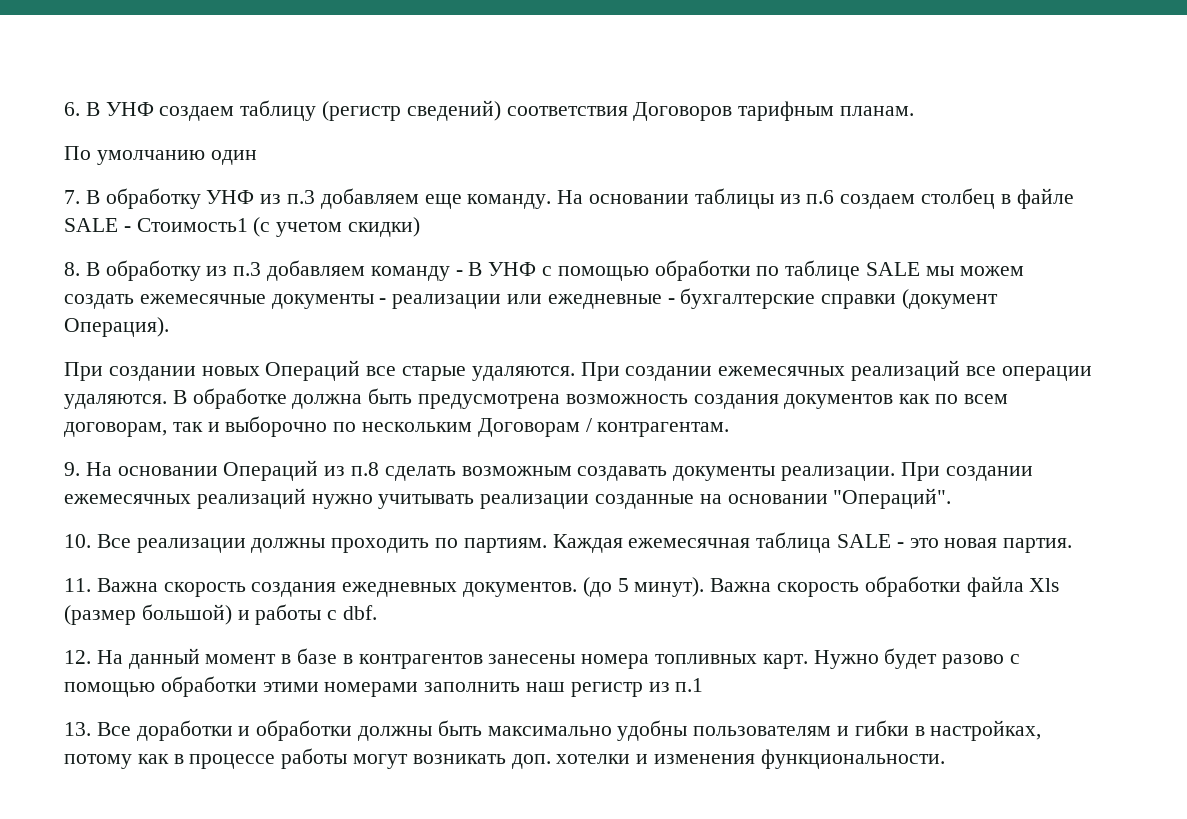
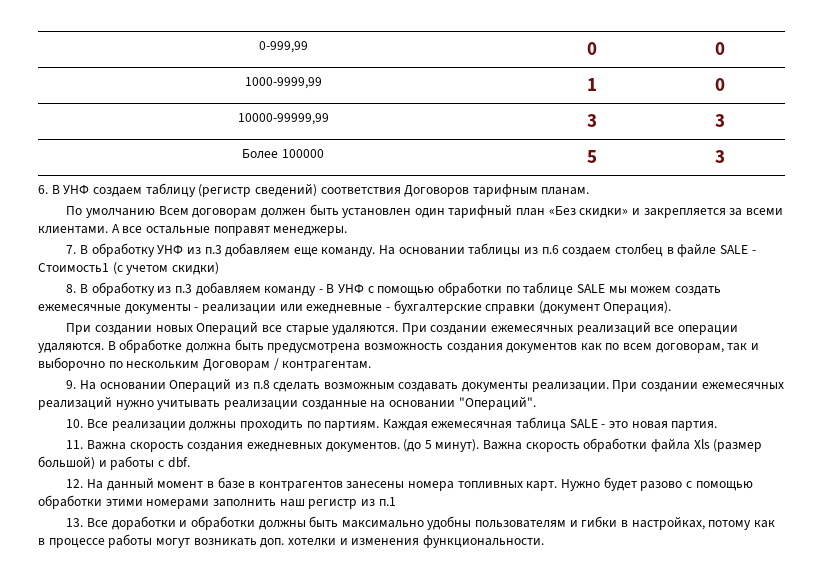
+ 0-999,99 | 0 | 0
+ 1000-9999,99 | 1 | 0
+ 10000-99999,99 | 3 | 3
+ Более 100000 | 5 | 3
- По умолчанию один
+ По умолчанию Всем договорам должен быть установлен один тарифный план «Без скидки» и закрепляется за всеми клиентами. А все остальные поправят менеджеры.

